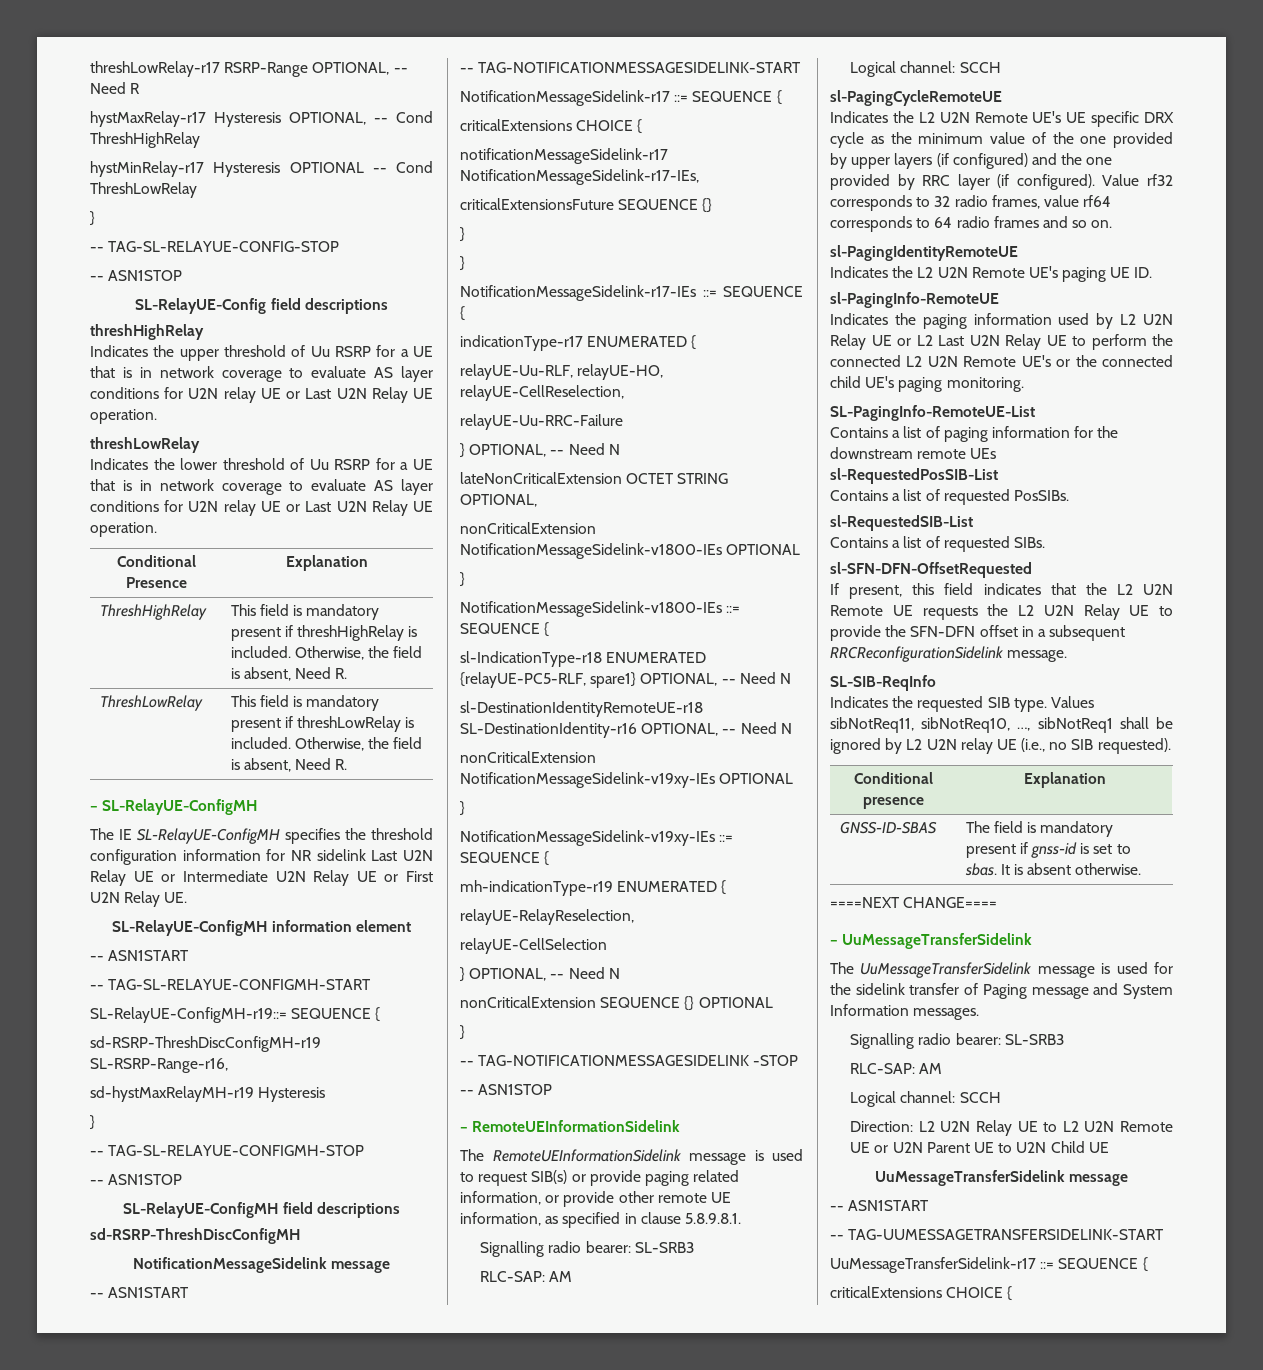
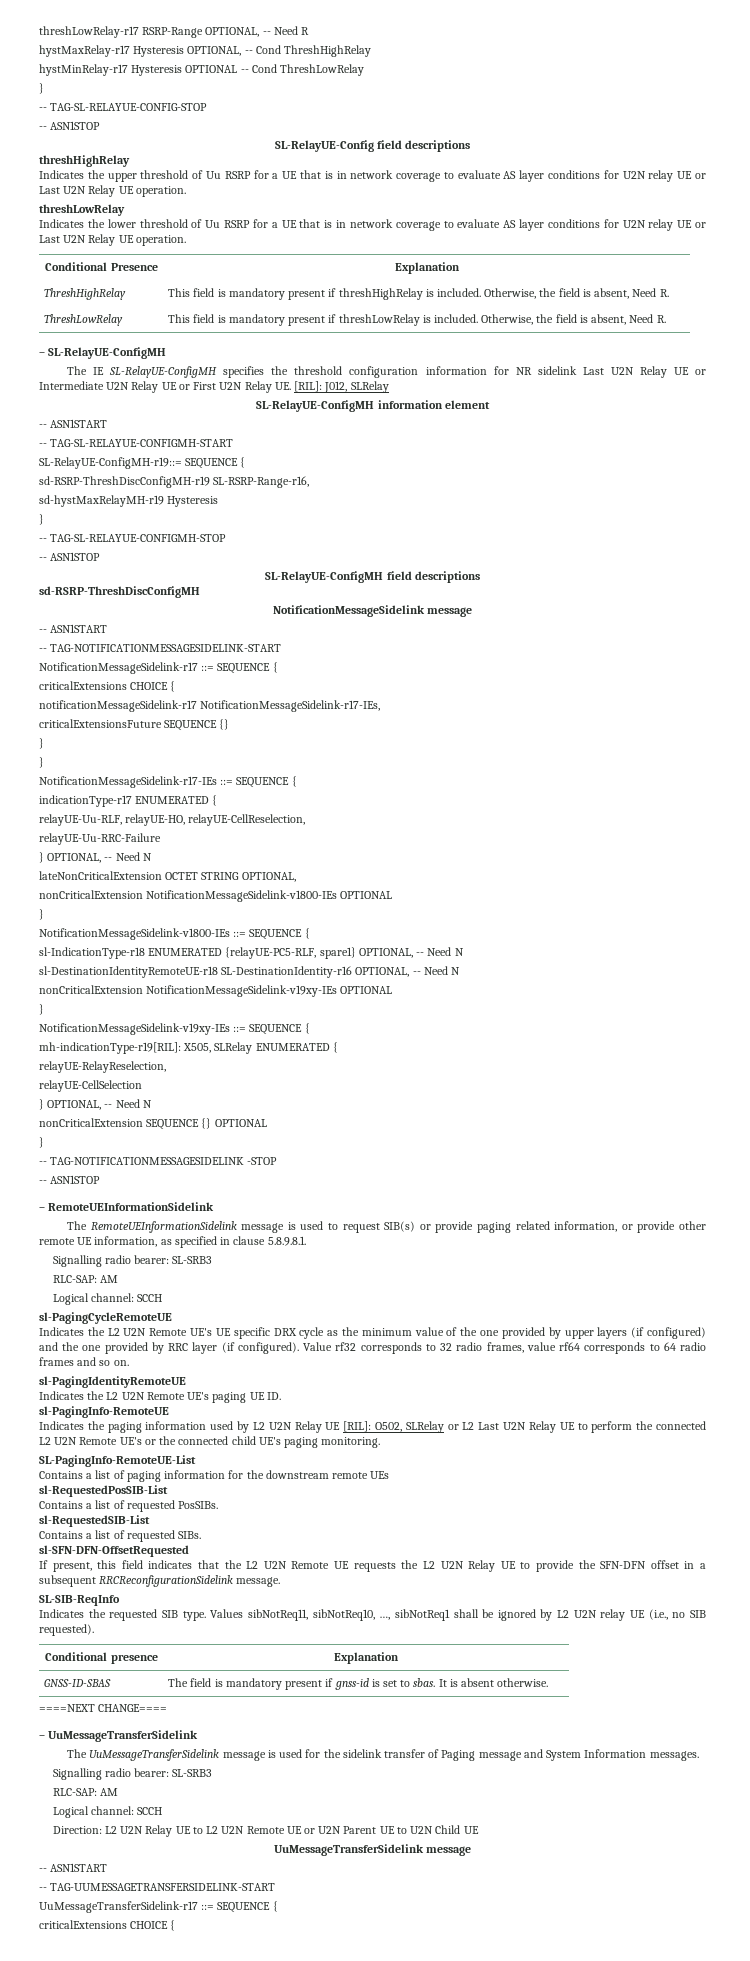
- The IE SL-RelayUE-ConfigMH specifies the threshold configuration information for NR sidelink Last U2N Relay UE or Intermediate U2N Relay UE or First U2N Relay UE.
+ The IE SL-RelayUE-ConfigMH specifies the threshold configuration information for NR sidelink Last U2N Relay UE or Intermediate U2N Relay UE or First U2N Relay UE. [RIL]: J012, SLRelay
- mh-indicationType-r19 ENUMERATED {
+ mh-indicationType-r19[RIL]: X505, SLRelay ENUMERATED {
- Indicates the paging information used by L2 U2N Relay UE or L2 Last U2N Relay UE to perform the connected L2 U2N Remote UE's or the connected child UE's paging monitoring.
+ Indicates the paging information used by L2 U2N Relay UE [RIL]: O502, SLRelay or L2 Last U2N Relay UE to perform the connected L2 U2N Remote UE's or the connected child UE's paging monitoring.

